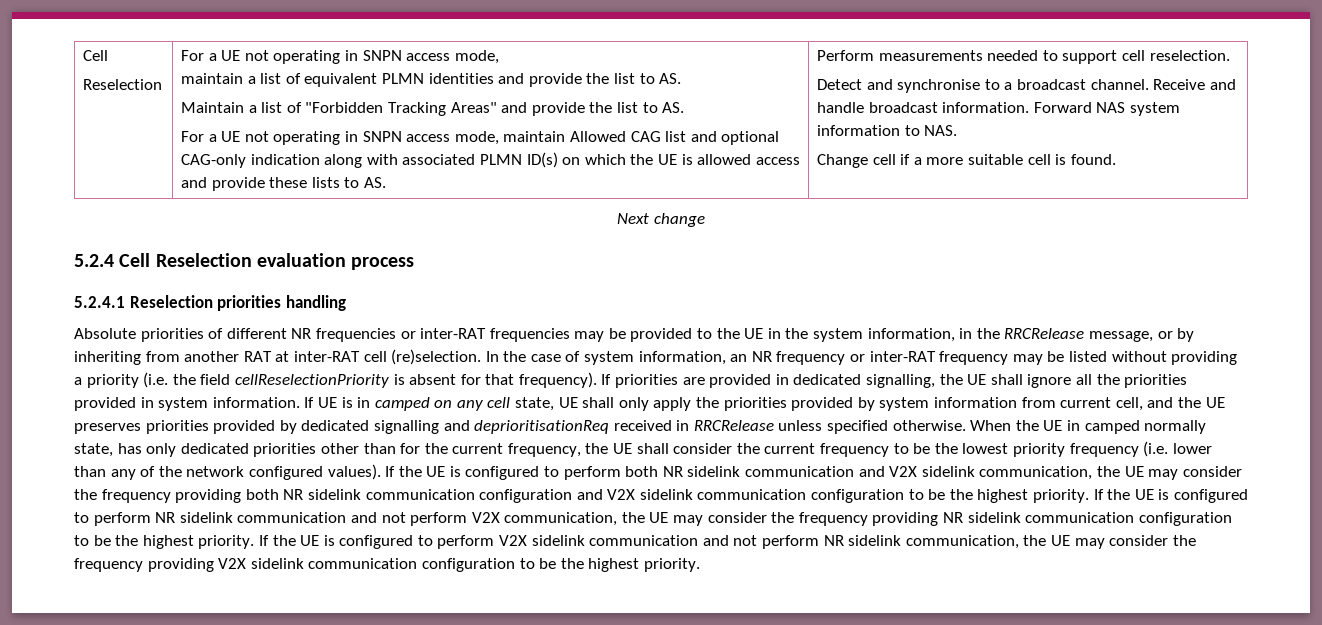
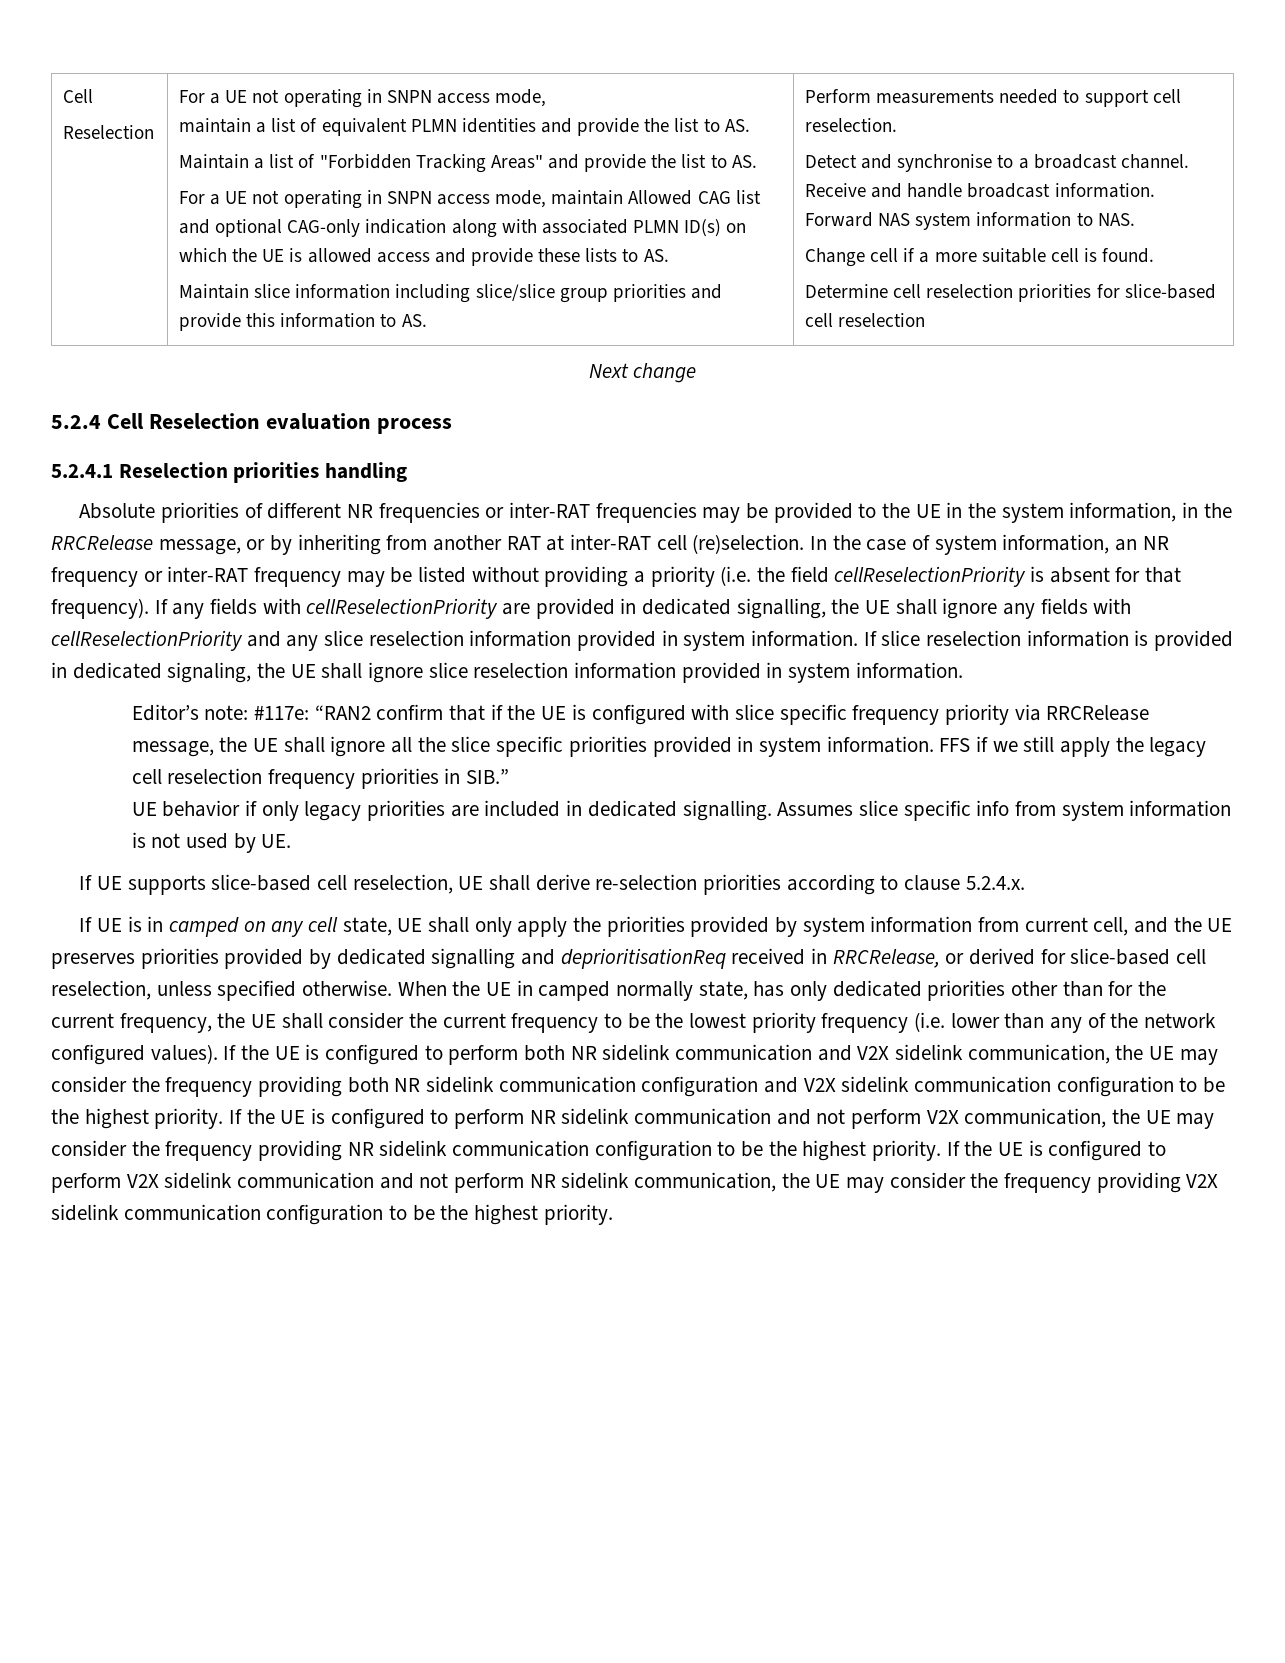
+ Maintain slice information including slice/slice group priorities and provide this information to AS.
+ Determine cell reselection priorities for slice-based cell reselection
- If priorities are provided in dedicated signalling, the UE shall ignore all the priorities provided in system information. If UE is in camped on any cell state, UE shall only apply the priorities provided by system information from current cell, and the UE preserves priorities provided by dedicated signalling and deprioritisationReq received in RRCRelease unless specified otherwise.
+ If any fields with cellReselectionPriority are provided in dedicated signalling, the UE shall ignore any fields with cellReselectionPriority and any slice reselection information provided in system information. If slice reselection information is provided in dedicated signaling, the UE shall ignore slice reselection information provided in system information.
+ Editor’s note: #117e: “RAN2 confirm that if the UE is configured with slice specific frequency priority via RRCRelease message, the UE shall ignore all the slice specific priorities provided in system information. FFS if we still apply the legacy cell reselection frequency priorities in SIB.”
+ UE behavior if only legacy priorities are included in dedicated signalling. Assumes slice specific info from system information is not used by UE.
+ If UE supports slice-based cell reselection, UE shall derive re-selection priorities according to clause 5.2.4.x.
+ If UE is in camped on any cell state, UE shall only apply the priorities provided by system information from current cell, and the UE preserves priorities provided by dedicated signalling and deprioritisationReq received in RRCRelease, or derived for slice-based cell reselection, unless specified otherwise.

